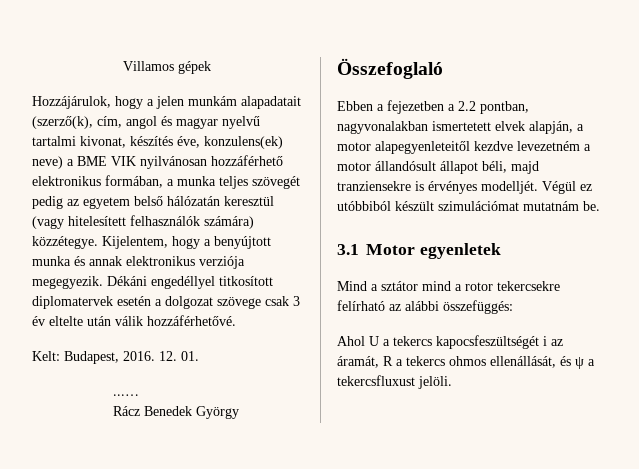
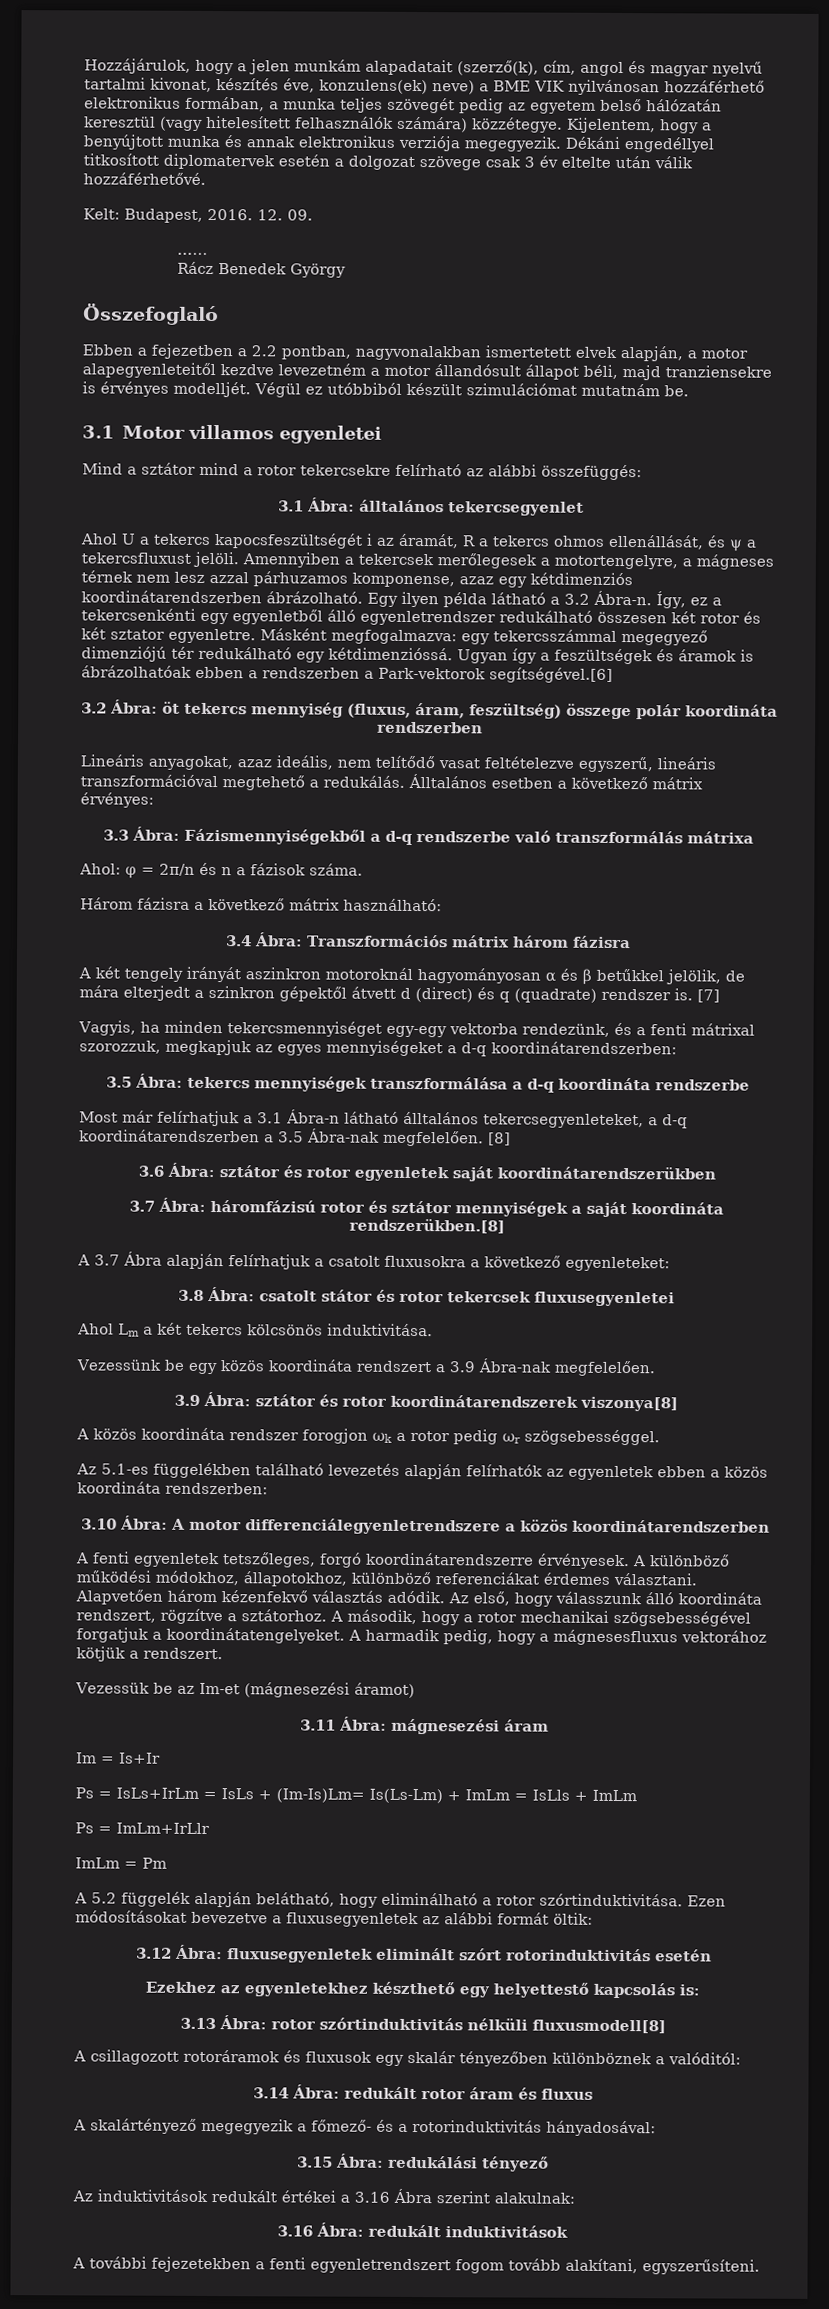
- Villamos gépek
- 12. 01.
+ 12. 09.
- 3.1 Motor egyenletek
+ 3.1 Motor villamos egyenletei
+ 3.1 Ábra: álltalános tekercsegyenlet
+ Amennyiben a tekercsek merőlegesek a motortengelyre, a mágneses térnek nem lesz azzal párhuzamos komponense, azaz egy kétdimenziós koordinátarendszerben ábrázolható. Egy ilyen példa látható a 3.2 Ábra-n. Így, ez a tekercsenkénti egy egyenletből álló egyenletrendszer redukálható összesen két rotor és két sztator egyenletre. Másként megfogalmazva: egy tekercsszámmal megegyező dimenziójú tér redukálható egy kétdimenzióssá. Ugyan így a feszültségek és áramok is ábrázolhatóak ebben a rendszerben a Park-vektorok segítségével.[6]
+ 3.2 Ábra: öt tekercs mennyiség (fluxus, áram, feszültség) összege polár koordináta rendszerben
+ Lineáris anyagokat, azaz ideális, nem telítődő vasat feltételezve egyszerű, lineáris transzformációval megtehető a redukálás. Álltalános esetben a következő mátrix érvényes:
+ 3.3 Ábra: Fázismennyiségekből a d-q rendszerbe való transzformálás mátrixa
+ Ahol: φ = 2π/n és n a fázisok száma.
+ Három fázisra a következő mátrix használható:
+ 3.4 Ábra: Transzformációs mátrix három fázisra
+ A két tengely irányát aszinkron motoroknál hagyományosan α és β betűkkel jelölik, de mára elterjedt a szinkron gépektől átvett d (direct) és q (quadrate) rendszer is. [7]
+ Vagyis, ha minden tekercsmennyiséget egy-egy vektorba rendezünk, és a fenti mátrixal szorozzuk, megkapjuk az egyes mennyiségeket a d-q koordinátarendszerben:
+ 3.5 Ábra: tekercs mennyiségek transzformálása a d-q koordináta rendszerbe
+ Most már felírhatjuk a 3.1 Ábra-n látható álltalános tekercsegyenleteket, a d-q koordinátarendszerben a 3.5 Ábra-nak megfelelően. [8]
+ 3.6 Ábra: sztátor és rotor egyenletek saját koordinátarendszerükben
+ 3.7 Ábra: háromfázisú rotor és sztátor mennyiségek a saját koordináta rendszerükben.[8]
+ A 3.7 Ábra alapján felírhatjuk a csatolt fluxusokra a következő egyenleteket:
+ 3.8 Ábra: csatolt státor és rotor tekercsek fluxusegyenletei
+ Ahol Lm a két tekercs kölcsönös induktivitása.
+ Vezessünk be egy közös koordináta rendszert a 3.9 Ábra-nak megfelelően.
+ 3.9 Ábra: sztátor és rotor koordinátarendszerek viszonya[8]
+ A közös koordináta rendszer forogjon ωk a rotor pedig ωr szögsebességgel.
+ Az 5.1-es függelékben található levezetés alapján felírhatók az egyenletek ebben a közös koordináta rendszerben:
+ 3.10 Ábra: A motor differenciálegyenletrendszere a közös koordinátarendszerben
+ A fenti egyenletek tetszőleges, forgó koordinátarendszerre érvényesek. A különböző működési módokhoz, állapotokhoz, különböző referenciákat érdemes választani. Alapvetően három kézenfekvő választás adódik. Az első, hogy válasszunk álló koordináta rendszert, rögzítve a sztátorhoz. A második, hogy a rotor mechanikai szögsebességével forgatjuk a koordinátatengelyeket. A harmadik pedig, hogy a mágnesesfluxus vektorához kötjük a rendszert.
+ Vezessük be az Im-et (mágnesezési áramot)
+ 3.11 Ábra: mágnesezési áram
+ Im = Is+Ir
+ Ps = IsLs+IrLm = IsLs + (Im-Is)Lm= Is(Ls-Lm) + ImLm = IsLls + ImLm
+ Ps = ImLm+IrLlr
+ ImLm = Pm
+ A 5.2 függelék alapján belátható, hogy eliminálható a rotor szórtinduktivitása. Ezen módosításokat bevezetve a fluxusegyenletek az alábbi formát öltik:
+ 3.12 Ábra: fluxusegyenletek eliminált szórt rotorinduktivitás esetén
+ Ezekhez az egyenletekhez készthető egy helyettestő kapcsolás is:
+ 3.13 Ábra: rotor szórtinduktivitás nélküli fluxusmodell[8]
+ A csillagozott rotoráramok és fluxusok egy skalár tényezőben különböznek a valóditól:
+ 3.14 Ábra: redukált rotor áram és fluxus
+ A skalártényező megegyezik a főmező- és a rotorinduktivitás hányadosával:
+ 3.15 Ábra: redukálási tényező
+ Az induktivitások redukált értékei a 3.16 Ábra szerint alakulnak:
+ 3.16 Ábra: redukált induktivitások
+ A további fejezetekben a fenti egyenletrendszert fogom tovább alakítani, egyszerűsíteni.

